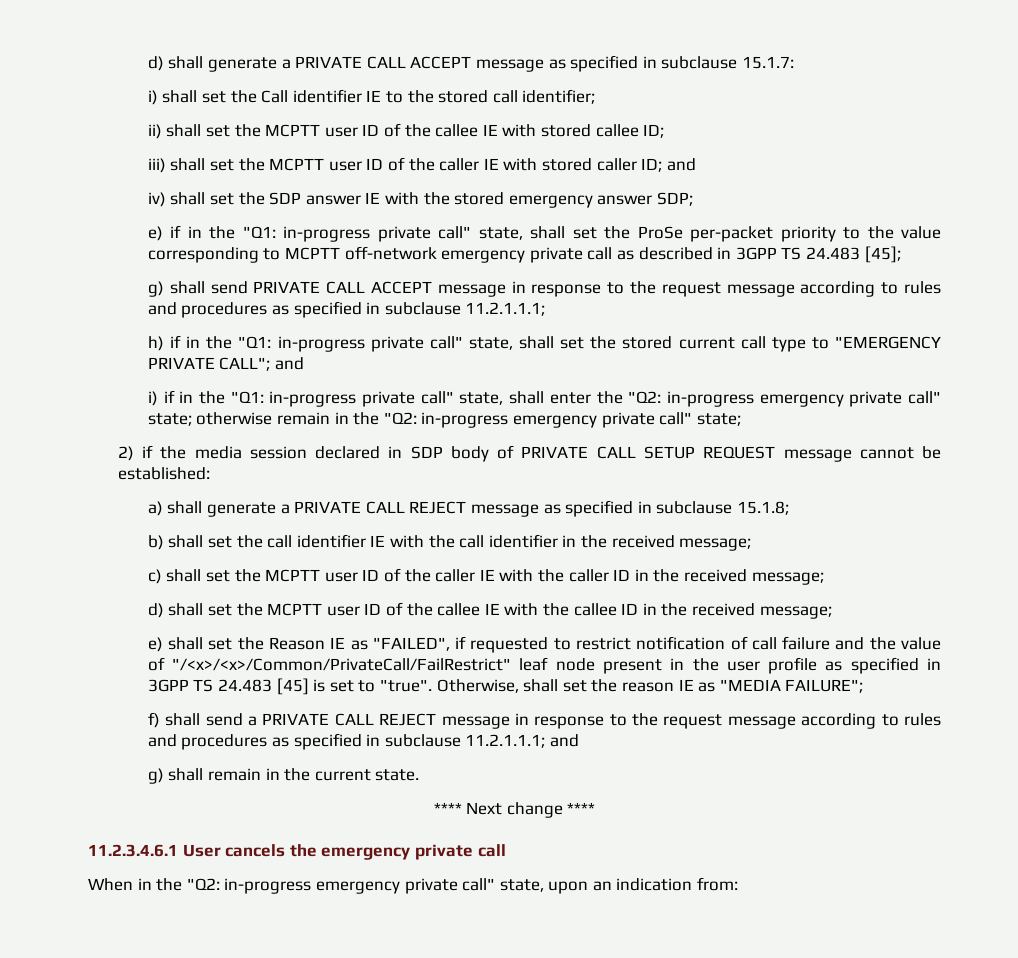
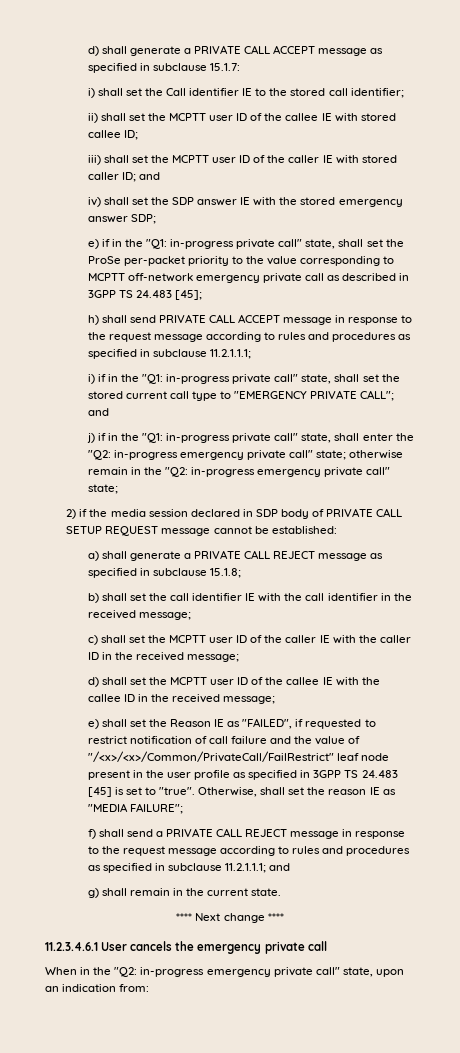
- g) shall send PRIVATE CALL ACCEPT message in response to the request message according to rules and procedures as specified in subclause 11.2.1.1.1;
+ h) shall send PRIVATE CALL ACCEPT message in response to the request message according to rules and procedures as specified in subclause 11.2.1.1.1;
- h) if in the "Q1: in-progress private call" state, shall set the stored current call type to "EMERGENCY PRIVATE CALL"; and
+ i) if in the "Q1: in-progress private call" state, shall set the stored current call type to "EMERGENCY PRIVATE CALL"; and
- i) if in the "Q1: in-progress private call" state, shall enter the "Q2: in-progress emergency private call" state; otherwise remain in the "Q2: in-progress emergency private call" state;
+ j) if in the "Q1: in-progress private call" state, shall enter the "Q2: in-progress emergency private call" state; otherwise remain in the "Q2: in-progress emergency private call" state;

